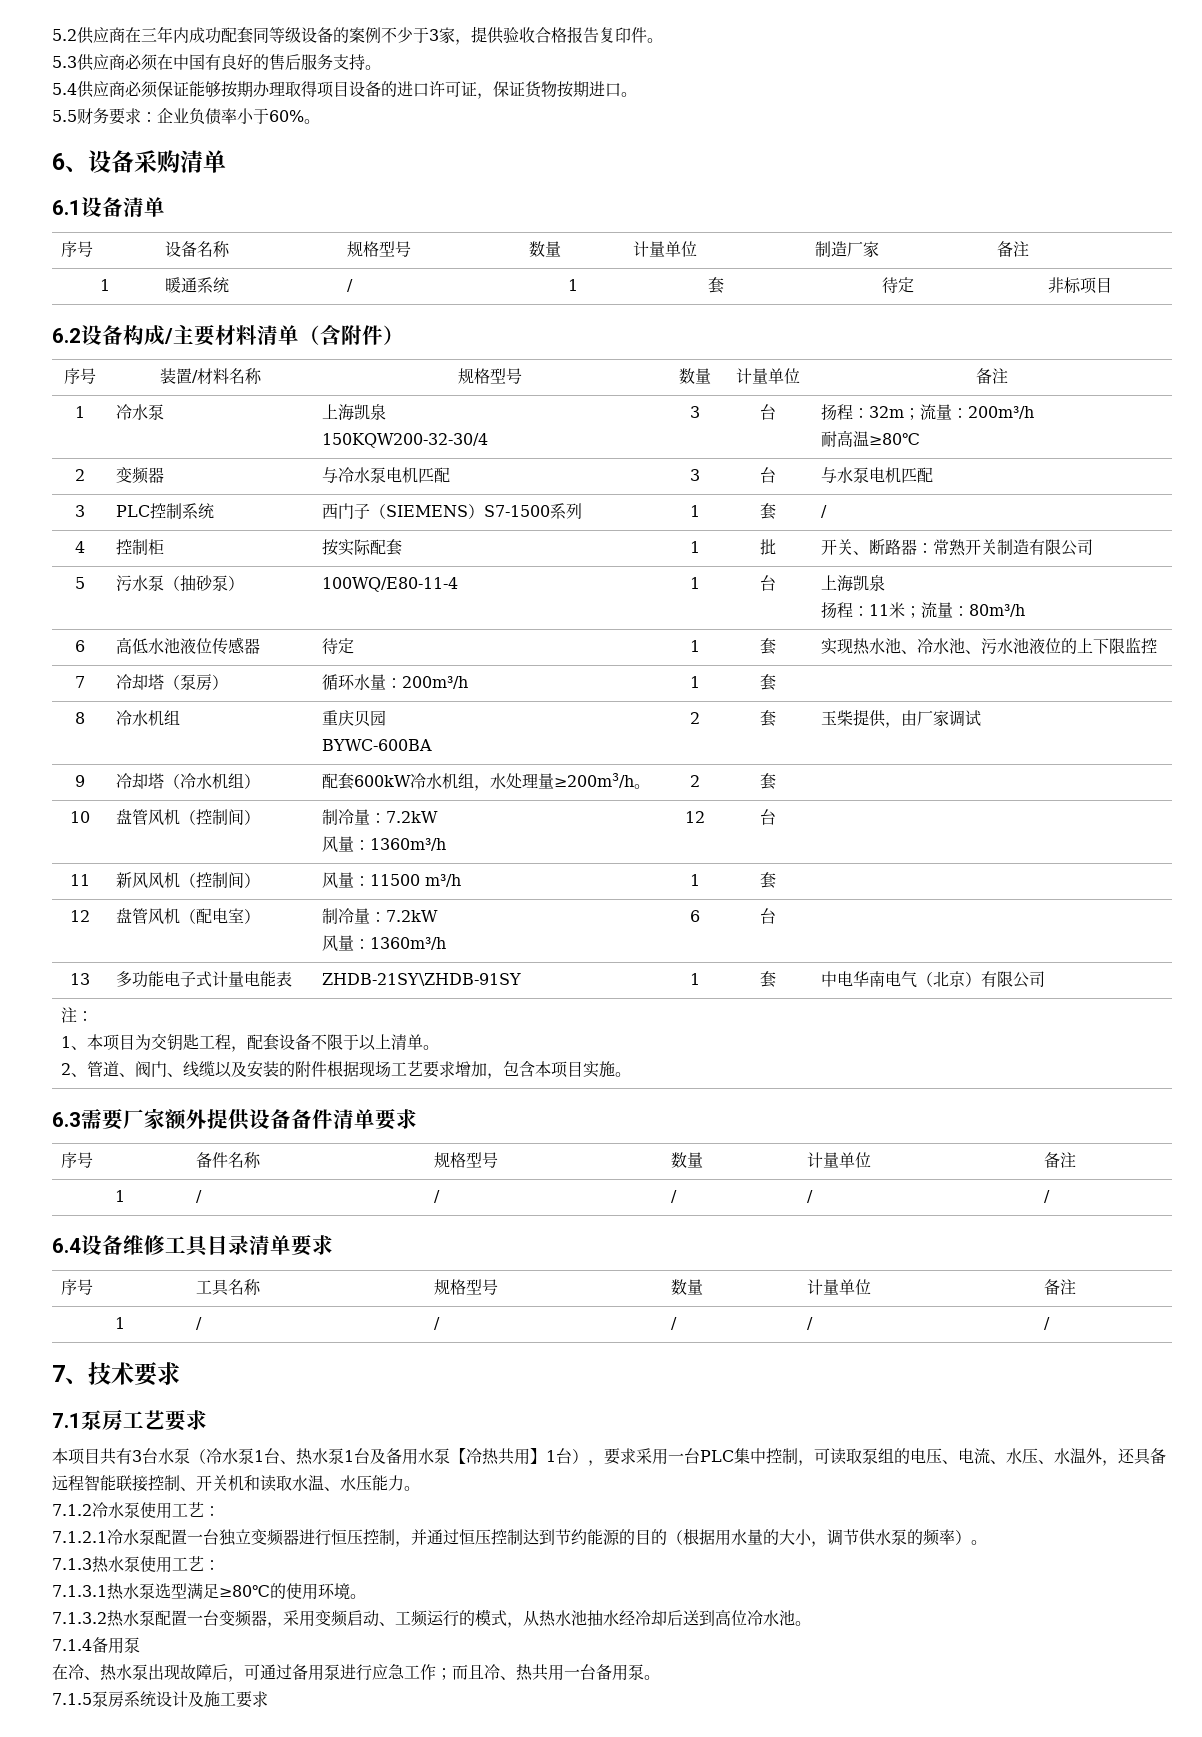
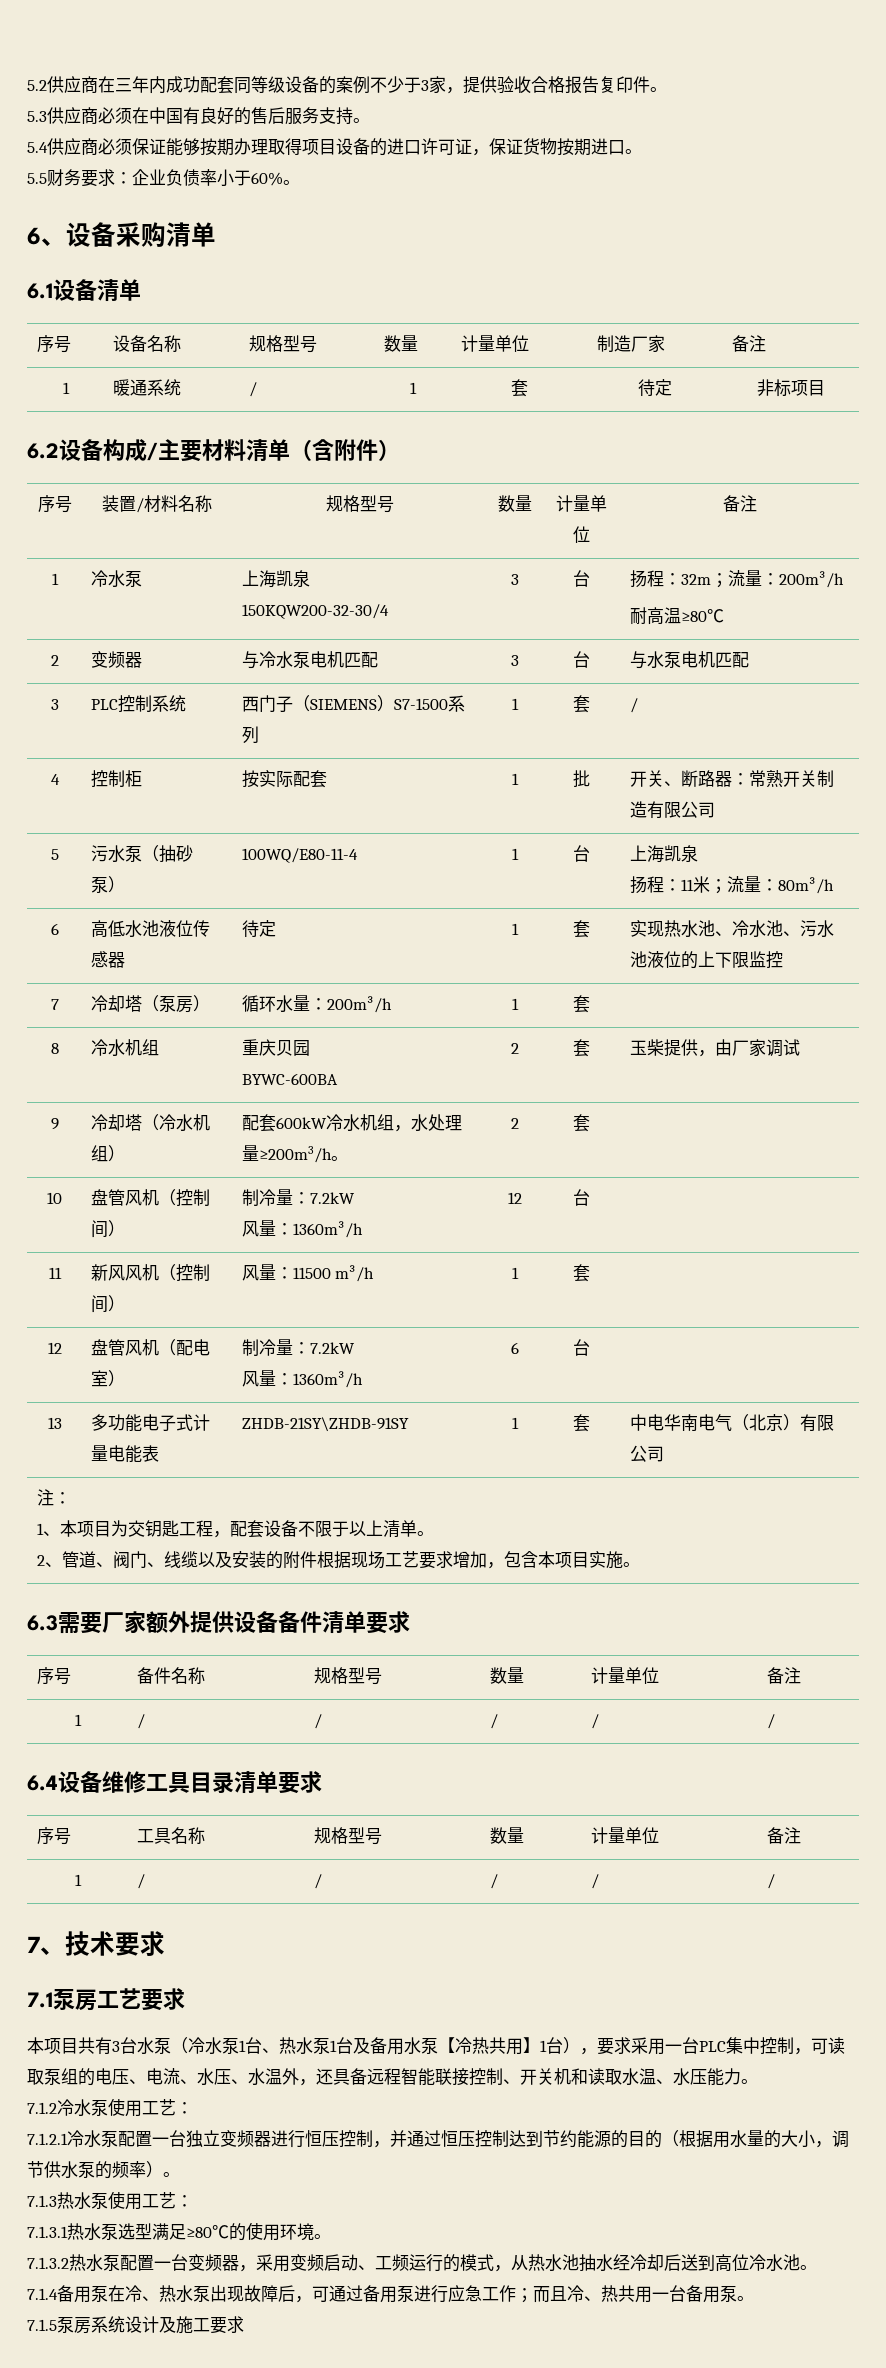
- 7.1.4备用泵
- 在冷、热水泵出现故障后，可通过备用泵进行应急工作；而且冷、热共用一台备用泵。
+ 7.1.4备用泵在冷、热水泵出现故障后，可通过备用泵进行应急工作；而且冷、热共用一台备用泵。

